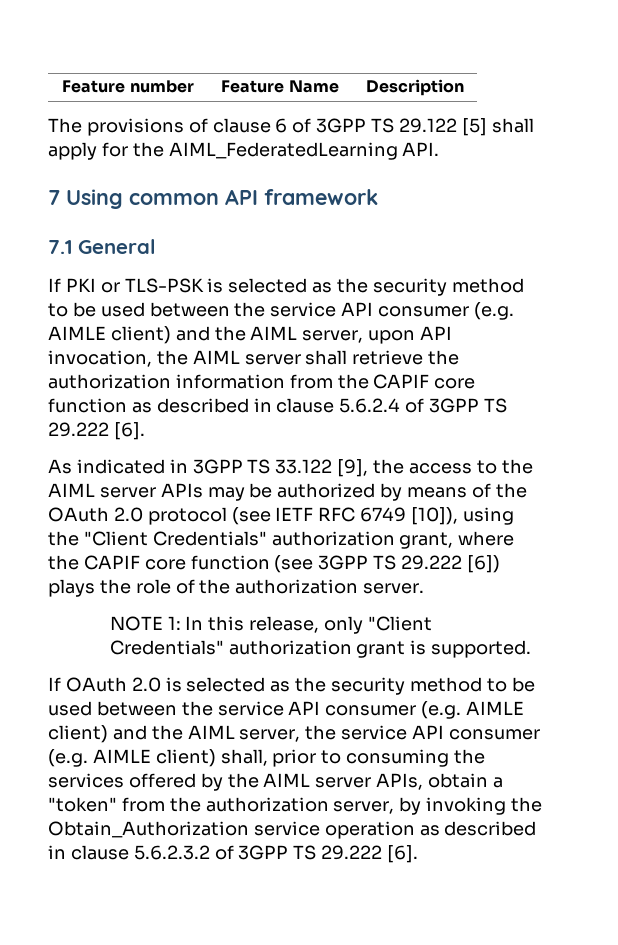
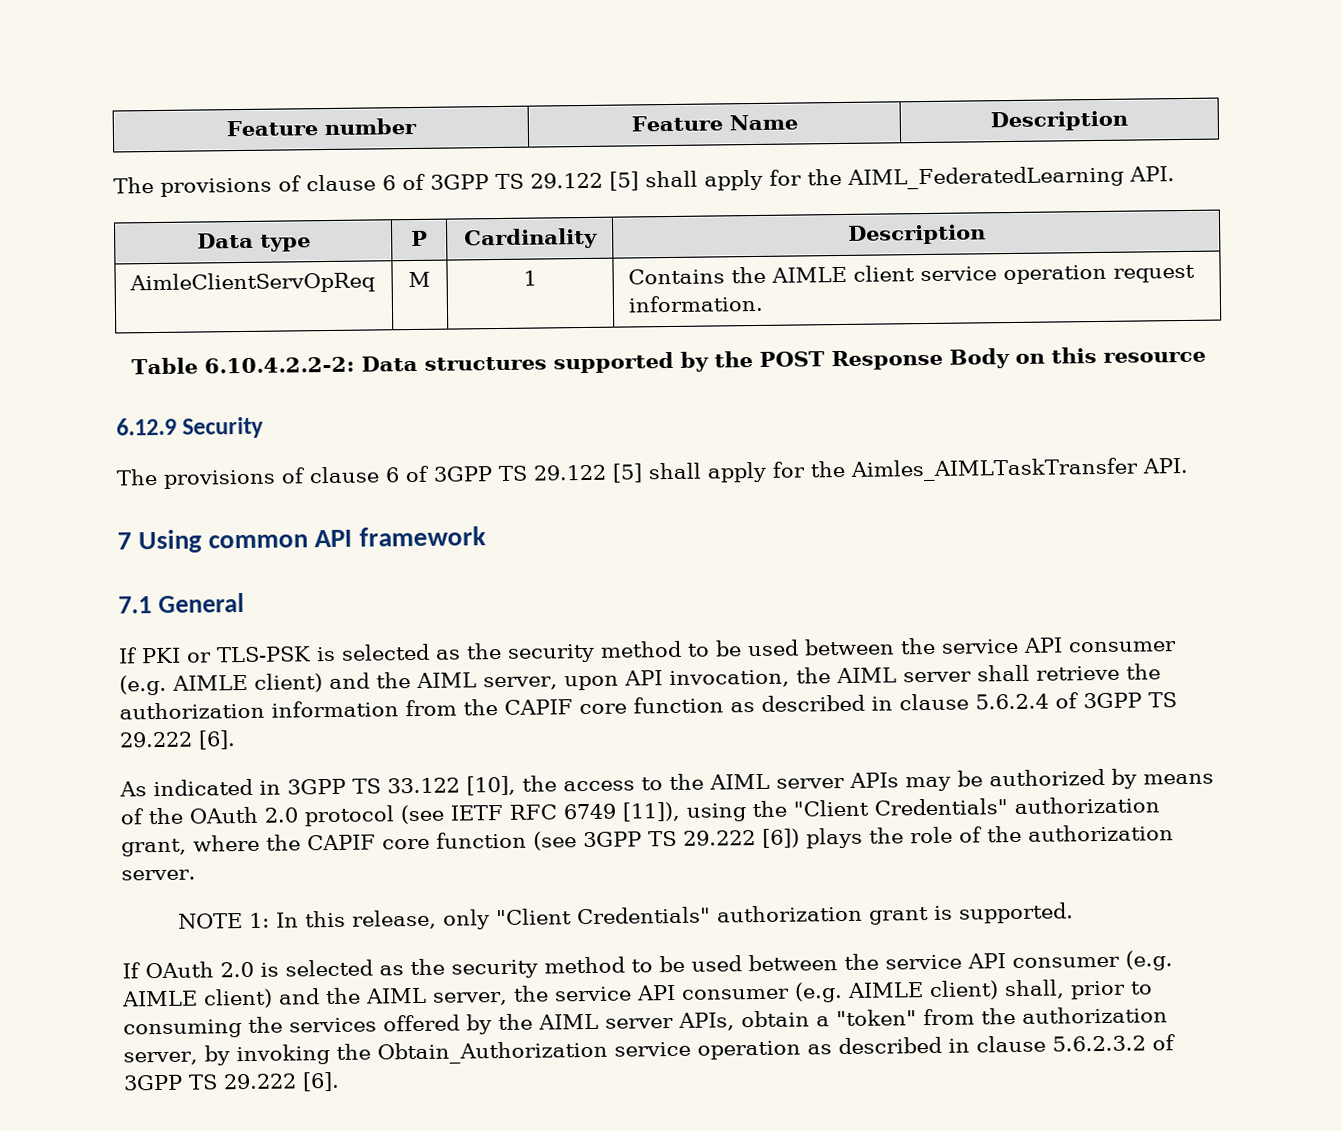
+ Data type | P | Cardinality | Description
+ AimleClientServOpReq | M | 1 | Contains the AIMLE client service operation request information.
+ Table 6.10.4.2.2-2: Data structures supported by the POST Response Body on this resource
+ 6.12.9 Security
+ The provisions of clause 6 of 3GPP TS 29.122 [5] shall apply for the Aimles_AIMLTaskTransfer API.
- As indicated in 3GPP TS 33.122 [9], the access to the AIML server APIs may be authorized by means of the OAuth 2.0 protocol (see IETF RFC 6749 [10]), using the "Client Credentials" authorization grant, where the CAPIF core function (see 3GPP TS 29.222 [6]) plays the role of the authorization server.
+ As indicated in 3GPP TS 33.122 [10], the access to the AIML server APIs may be authorized by means of the OAuth 2.0 protocol (see IETF RFC 6749 [11]), using the "Client Credentials" authorization grant, where the CAPIF core function (see 3GPP TS 29.222 [6]) plays the role of the authorization server.

